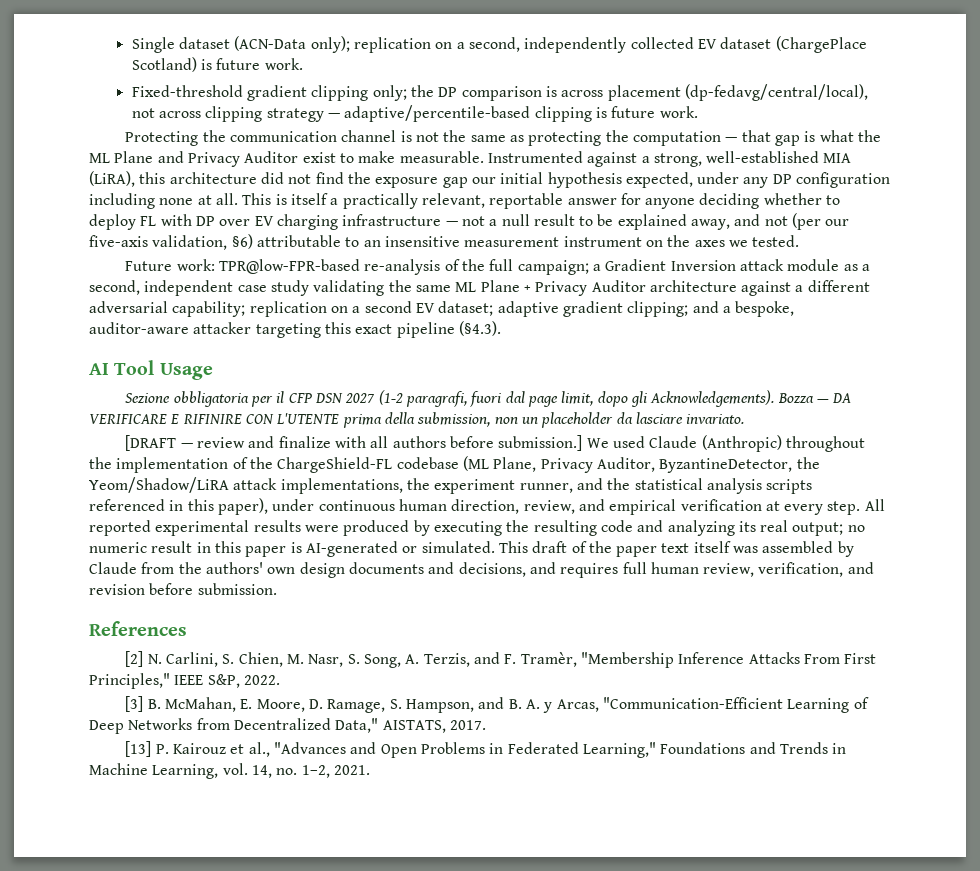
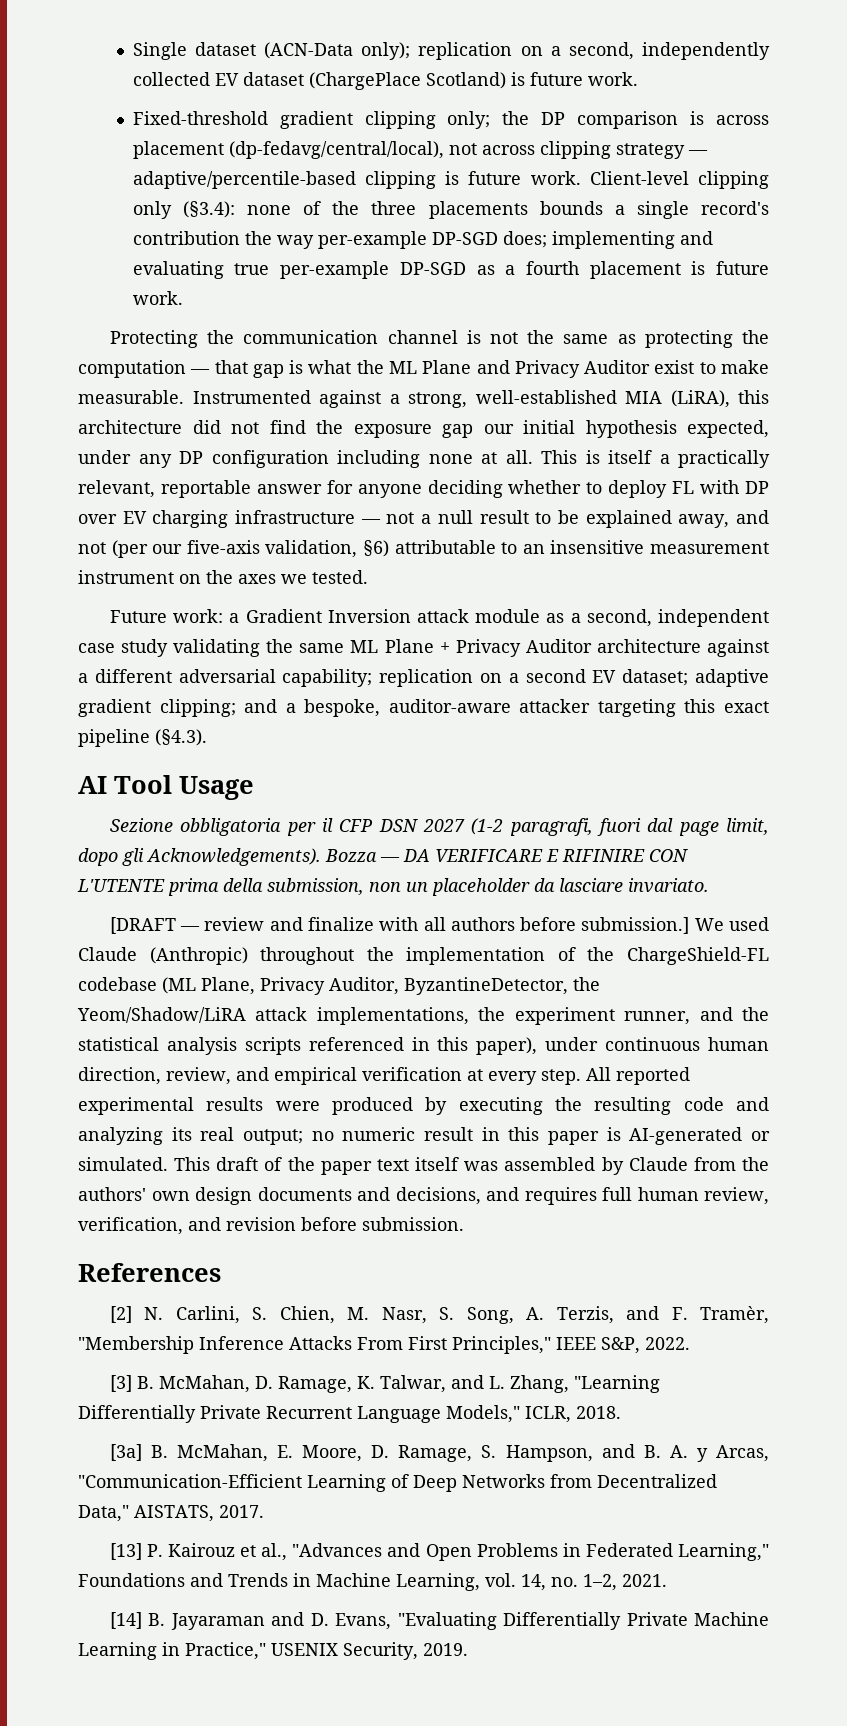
+ Client-level clipping only (§3.4): none of the three placements bounds a single record's contribution the way per-example DP-SGD does; implementing and evaluating true per-example DP-SGD as a fourth placement is future work.
- Future work: TPR@low-FPR-based re-analysis of the full campaign; a Gradient Inversion attack module as a second, independent case study validating the same ML Plane + Privacy Auditor architecture against a different adversarial capability; replication on a second EV dataset; adaptive gradient clipping; and a bespoke, auditor-aware attacker targeting this exact pipeline (§4.3).
+ Future work: a Gradient Inversion attack module as a second, independent case study validating the same ML Plane + Privacy Auditor architecture against a different adversarial capability; replication on a second EV dataset; adaptive gradient clipping; and a bespoke, auditor-aware attacker targeting this exact pipeline (§4.3).
- [3] B. McMahan, E. Moore, D. Ramage, S. Hampson, and B. A. y Arcas, "Communication-Efficient Learning of Deep Networks from Decentralized Data," AISTATS, 2017.
+ [3] B. McMahan, D. Ramage, K. Talwar, and L. Zhang, "Learning Differentially Private Recurrent Language Models," ICLR, 2018.
+ [3a] B. McMahan, E. Moore, D. Ramage, S. Hampson, and B. A. y Arcas, "Communication-Efficient Learning of Deep Networks from Decentralized Data," AISTATS, 2017.
+ [14] B. Jayaraman and D. Evans, "Evaluating Differentially Private Machine Learning in Practice," USENIX Security, 2019.

